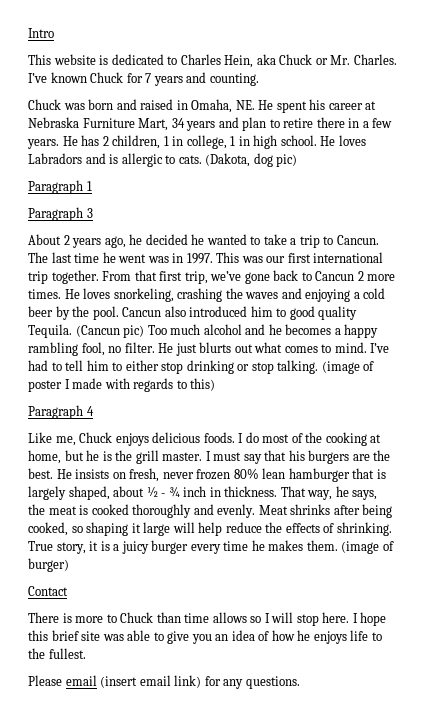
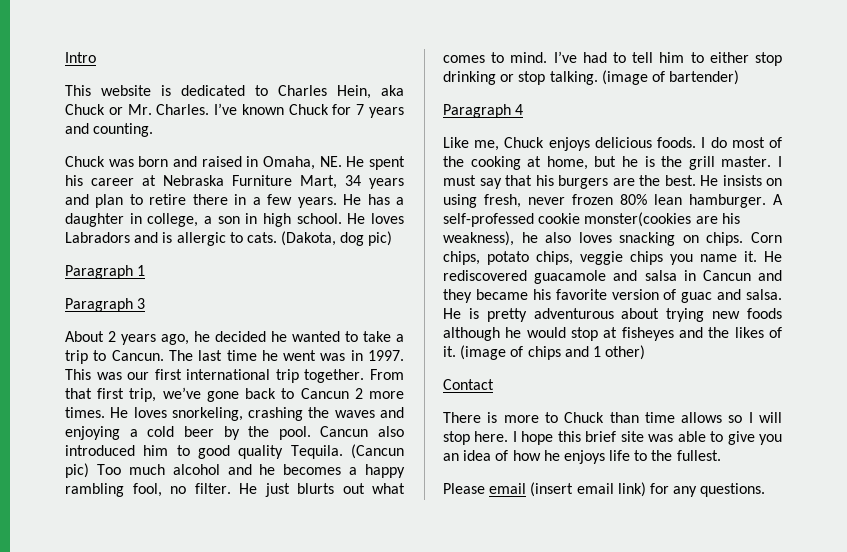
- He has 2 children, 1 in college, 1 in high school.
+ He has a daughter in college, a son in high school.
- (image of poster I made with regards to this)
+ (image of bartender)
- He insists on fresh, never frozen 80% lean hamburger that is largely shaped, about ½ - ¾ inch in thickness. That way, he says, the meat is cooked thoroughly and evenly. Meat shrinks after being cooked, so shaping it large will help reduce the effects of shrinking. True story, it is a juicy burger every time he makes them. (image of burger)
+ He insists on using fresh, never frozen 80% lean hamburger. A self-professed cookie monster(cookies are his weakness), he also loves snacking on chips. Corn chips, potato chips, veggie chips you name it. He rediscovered guacamole and salsa in Cancun and they became his favorite version of guac and salsa. He is pretty adventurous about trying new foods although he would stop at fisheyes and the likes of it. (image of chips and 1 other)

